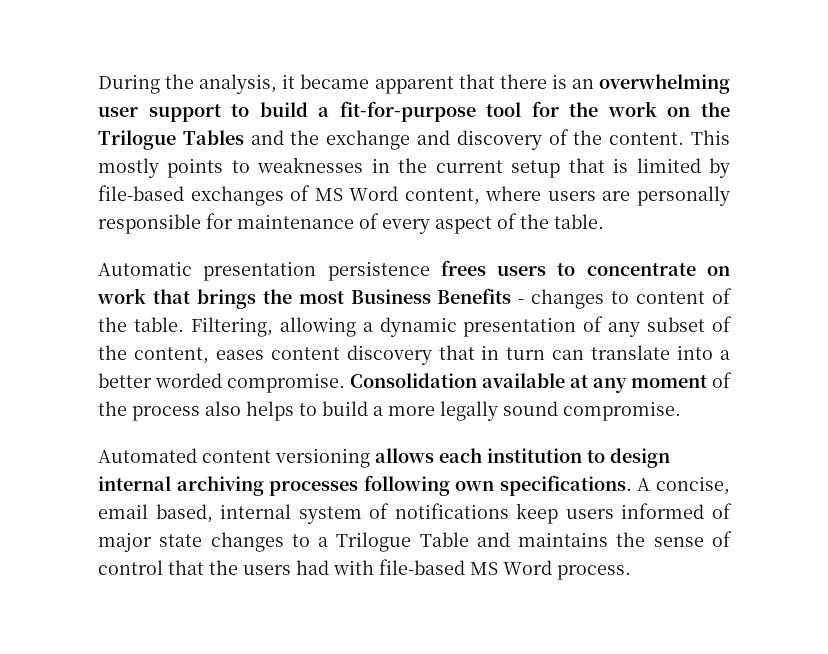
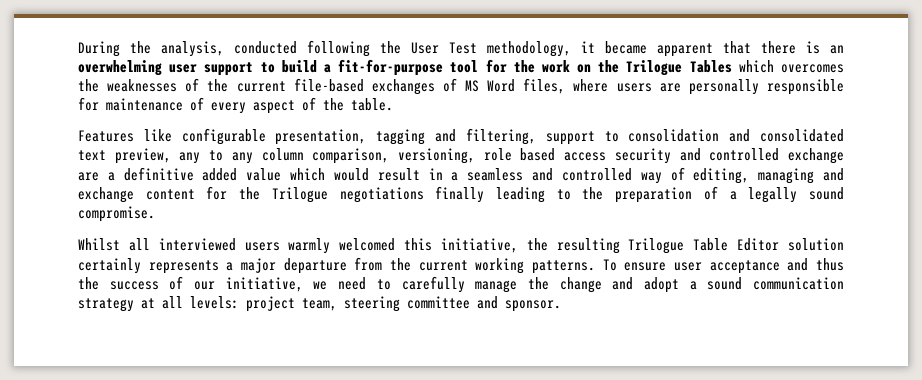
- During the analysis, it became apparent that there is an overwhelming user support to build a fit-for-purpose tool for the work on the Trilogue Tables and the exchange and discovery of the content. This mostly points to weaknesses in the current setup that is limited by file-based exchanges of MS Word content, where users are personally responsible for maintenance of every aspect of the table.
+ During the analysis, conducted following the User Test methodology, it became apparent that there is an overwhelming user support to build a fit-for-purpose tool for the work on the Trilogue Tables which overcomes the weaknesses of the current file-based exchanges of MS Word files, where users are personally responsible for maintenance of every aspect of the table.
- Automatic presentation persistence frees users to concentrate on work that brings the most Business Benefits - changes to content of the table. Filtering, allowing a dynamic presentation of any subset of the content, eases content discovery that in turn can translate into a better worded compromise. Consolidation available at any moment of the process also helps to build a more legally sound compromise.
- Automated content versioning allows each institution to design internal archiving processes following own specifications. A concise, email based, internal system of notifications keep users informed of major state changes to a Trilogue Table and maintains the sense of control that the users had with file-based MS Word process.
+ Features like configurable presentation, tagging and filtering, support to consolidation and consolidated text preview, any to any column comparison, versioning, role based access security and controlled exchange are a definitive added value which would result in a seamless and controlled way of editing, managing and exchange content for the Trilogue negotiations finally leading to the preparation of a legally sound compromise.
+ Whilst all interviewed users warmly welcomed this initiative, the resulting Trilogue Table Editor solution certainly represents a major departure from the current working patterns. To ensure user acceptance and thus the success of our initiative, we need to carefully manage the change and adopt a sound communication strategy at all levels: project team, steering committee and sponsor.

